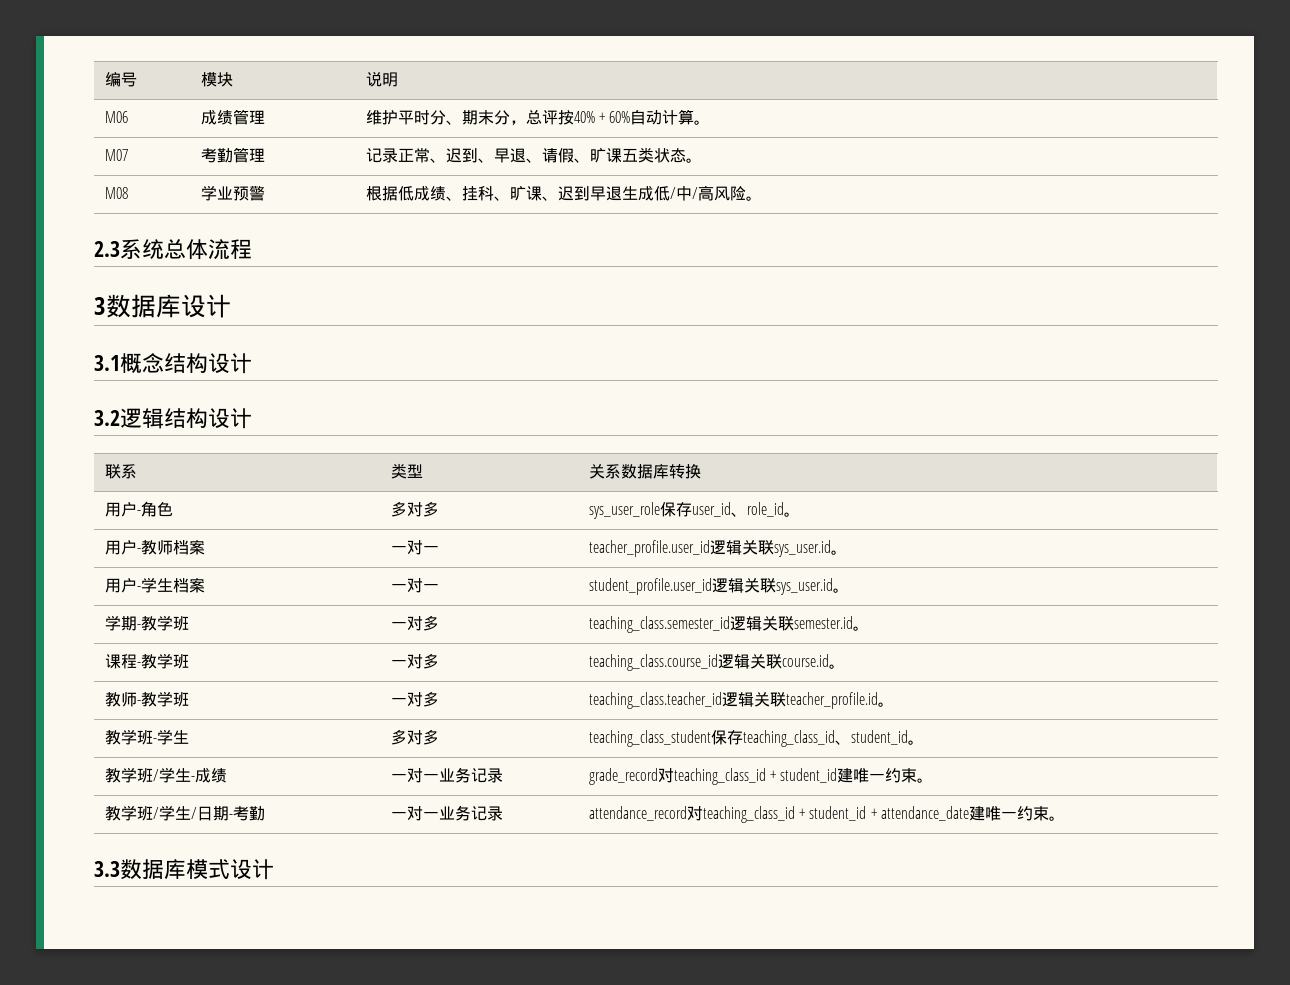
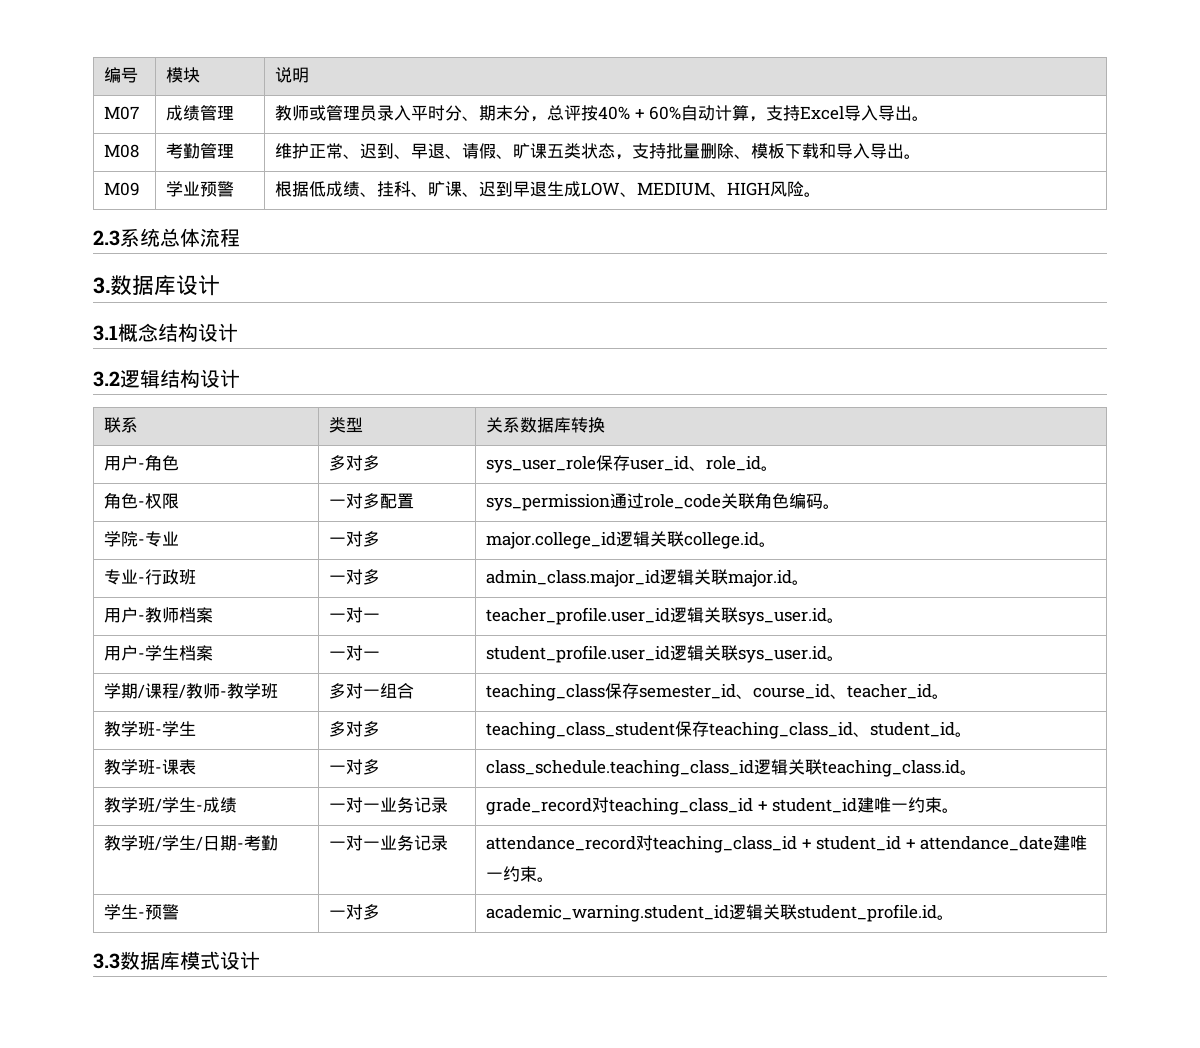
- M06 | 成绩管理 | 维护平时分、期末分，总评按40% + 60%自动计算。
- M07 | 考勤管理 | 记录正常、迟到、早退、请假、旷课五类状态。
- M08 | 学业预警 | 根据低成绩、挂科、旷课、迟到早退生成低/中/高风险。
+ M07 | 成绩管理 | 教师或管理员录入平时分、期末分，总评按40% + 60%自动计算，支持Excel导入导出。
+ M08 | 考勤管理 | 维护正常、迟到、早退、请假、旷课五类状态，支持批量删除、模板下载和导入导出。
+ M09 | 学业预警 | 根据低成绩、挂科、旷课、迟到早退生成LOW、MEDIUM、HIGH风险。
- 3数据库设计
+ 3.数据库设计
+ 角色-权限 | 一对多配置 | sys_permission通过role_code关联角色编码。
+ 学院-专业 | 一对多 | major.college_id逻辑关联college.id。
+ 专业-行政班 | 一对多 | admin_class.major_id逻辑关联major.id。
- 学期-教学班 | 一对多 | teaching_class.semester_id逻辑关联semester.id。
- 课程-教学班 | 一对多 | teaching_class.course_id逻辑关联course.id。
- 教师-教学班 | 一对多 | teaching_class.teacher_id逻辑关联teacher_profile.id。
+ 学期/课程/教师-教学班 | 多对一组合 | teaching_class保存semester_id、course_id、teacher_id。
+ 教学班-课表 | 一对多 | class_schedule.teaching_class_id逻辑关联teaching_class.id。
+ 学生-预警 | 一对多 | academic_warning.student_id逻辑关联student_profile.id。

